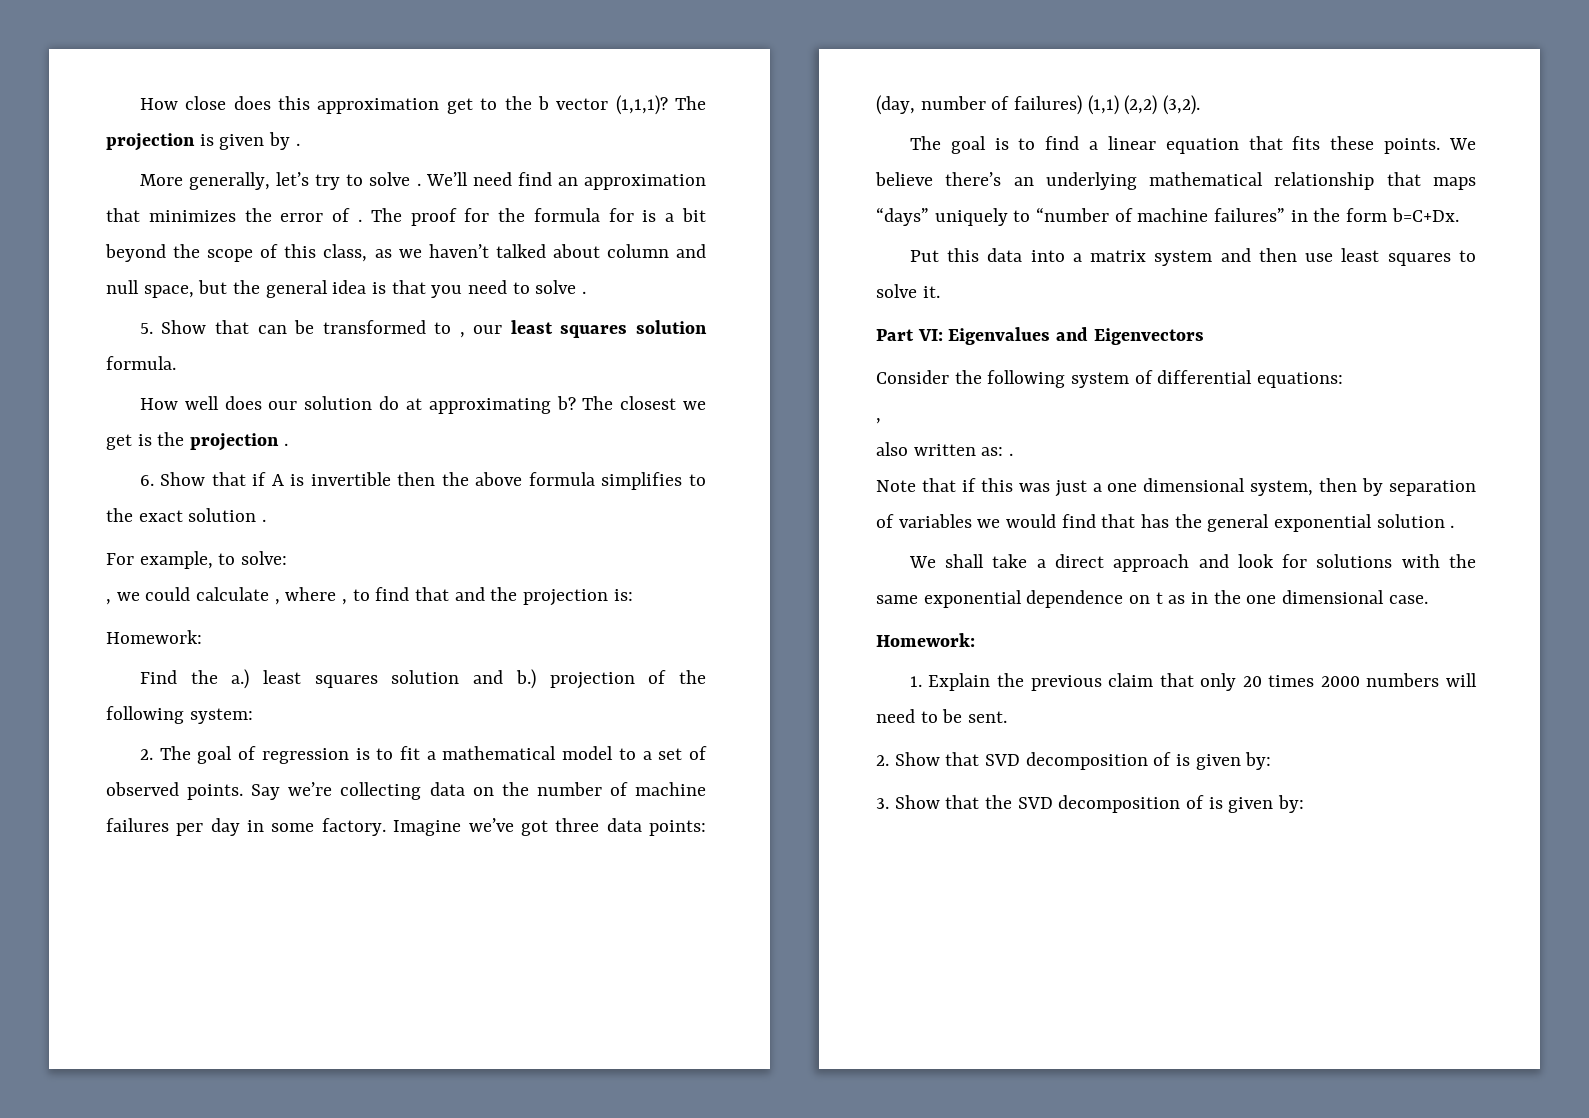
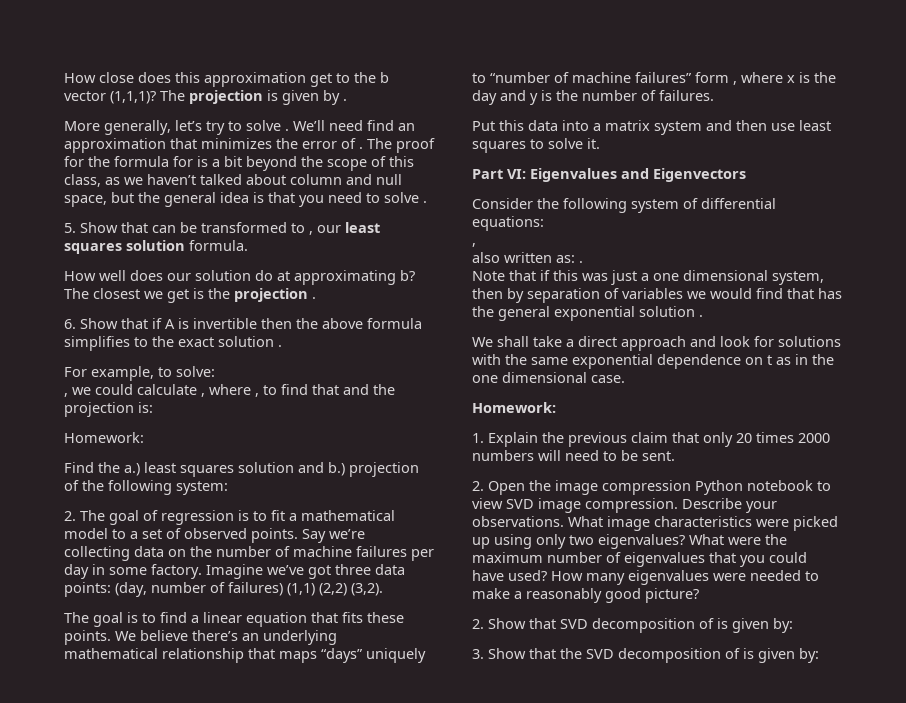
- We believe there’s an underlying mathematical relationship that maps “days” uniquely to “number of machine failures” in the form b=C+Dx.
+ We believe there’s an underlying mathematical relationship that maps “days” uniquely to “number of machine failures” form , where x is the day and y is the number of failures.
+ 2. Open the image compression Python notebook to view SVD image compression. Describe your observations. What image characteristics were picked up using only two eigenvalues? What were the maximum number of eigenvalues that you could have used? How many eigenvalues were needed to make a reasonably good picture?

